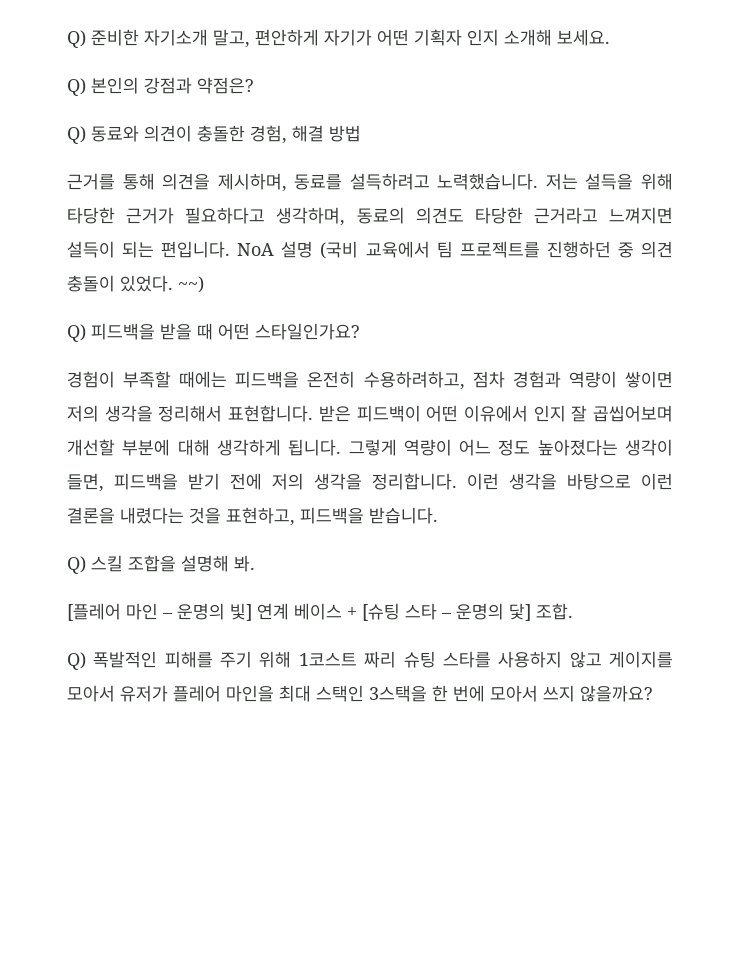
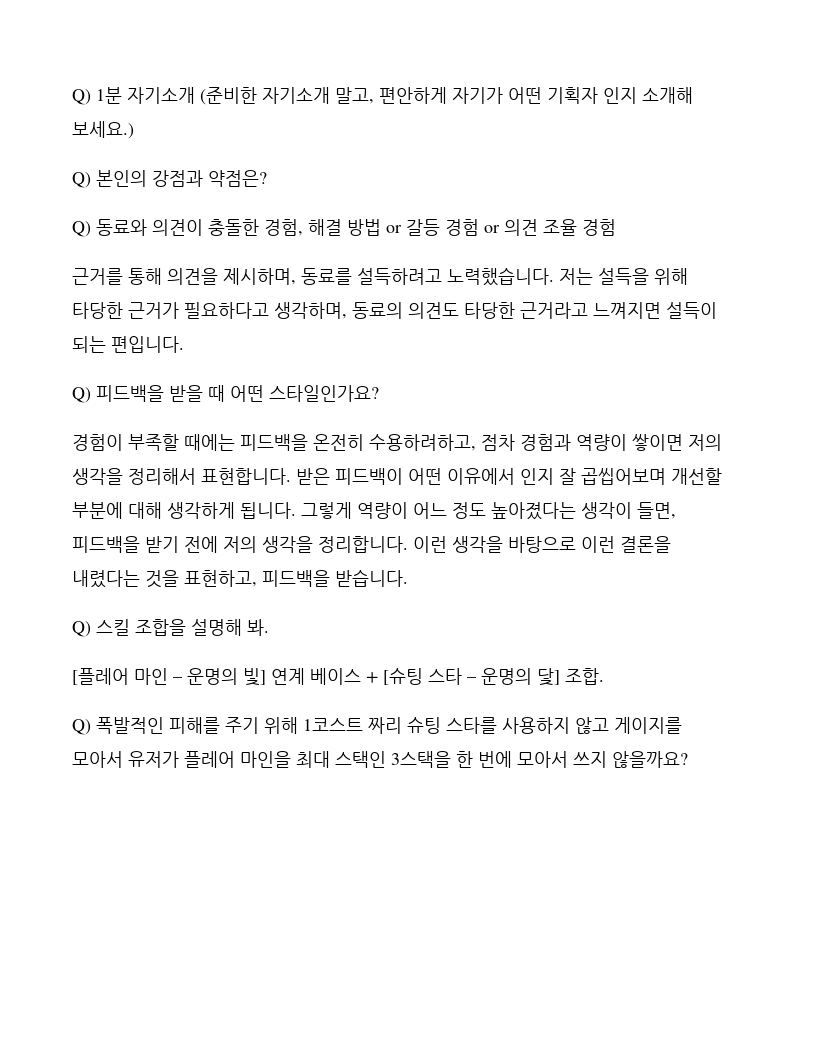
- Q) 준비한 자기소개 말고, 편안하게 자기가 어떤 기획자 인지 소개해 보세요.
+ Q) 1분 자기소개 (준비한 자기소개 말고, 편안하게 자기가 어떤 기획자 인지 소개해 보세요.)
- Q) 동료와 의견이 충돌한 경험, 해결 방법
+ Q) 동료와 의견이 충돌한 경험, 해결 방법 or 갈등 경험 or 의견 조율 경험
- NoA 설명 (국비 교육에서 팀 프로젝트를 진행하던 중 의견 충돌이 있었다. ~~)

